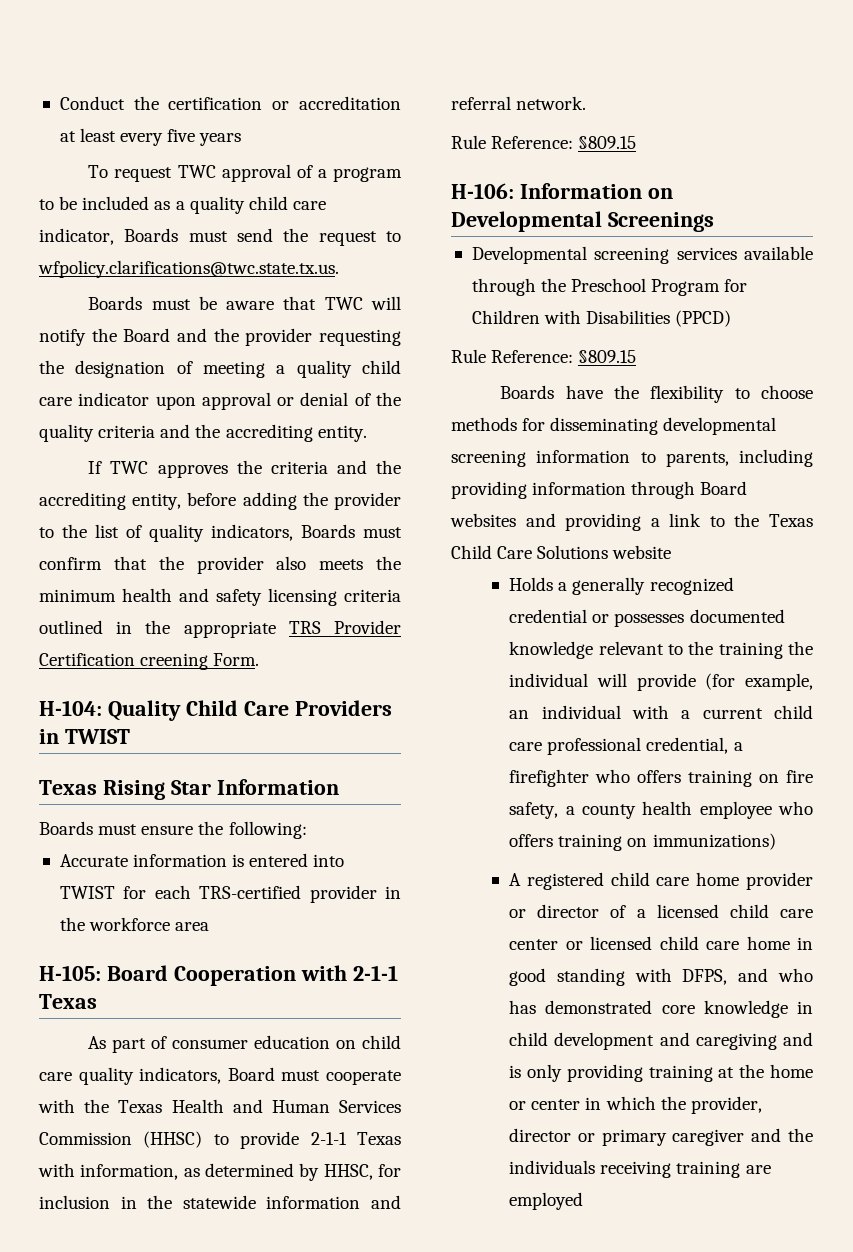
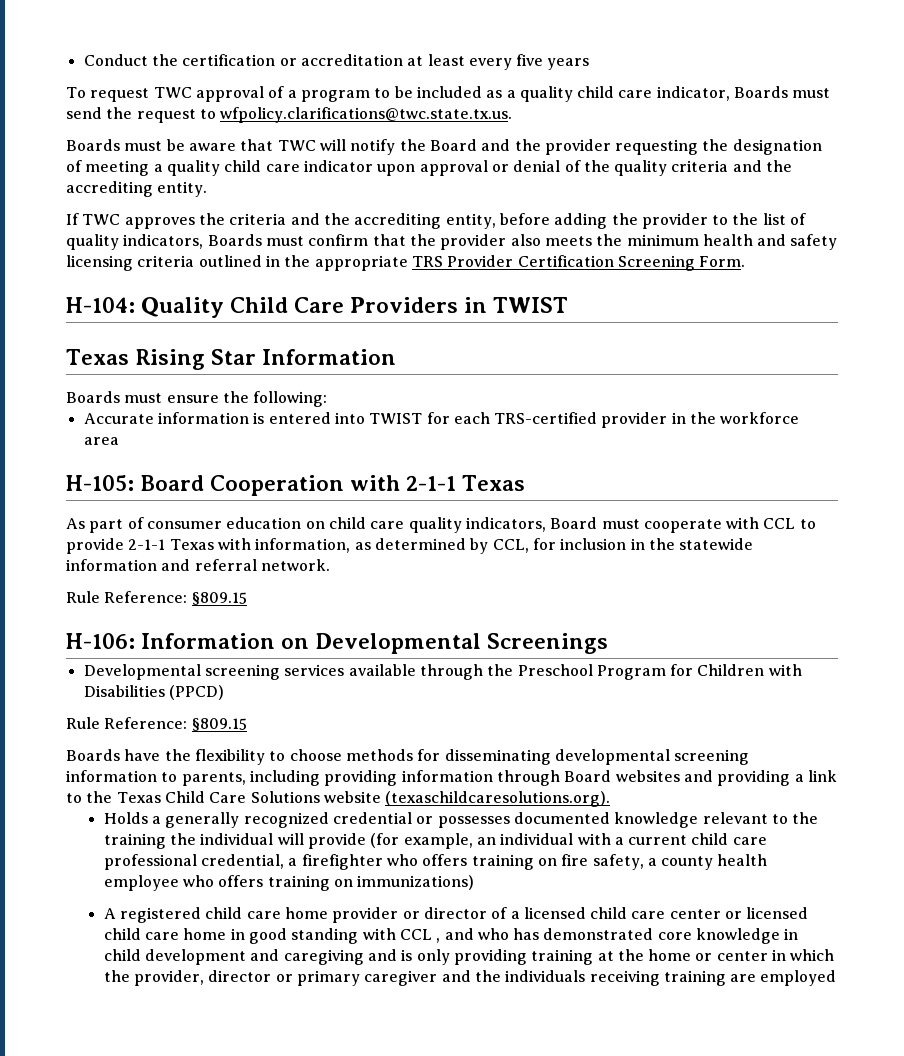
- If TWC approves the criteria and the accrediting entity, before adding the provider to the list of quality indicators, Boards must confirm that the provider also meets the minimum health and safety licensing criteria outlined in the appropriate TRS Provider Certification creening Form.
+ If TWC approves the criteria and the accrediting entity, before adding the provider to the list of quality indicators, Boards must confirm that the provider also meets the minimum health and safety licensing criteria outlined in the appropriate TRS Provider Certification Screening Form.
- As part of consumer education on child care quality indicators, Board must cooperate with the Texas Health and Human Services Commission (HHSC) to provide 2-1-1 Texas with information, as determined by HHSC, for inclusion in the statewide information and referral network.
+ As part of consumer education on child care quality indicators, Board must cooperate with CCL to provide 2-1-1 Texas with information, as determined by CCL, for inclusion in the statewide information and referral network.
- Boards have the flexibility to choose methods for disseminating developmental screening information to parents, including providing information through Board websites and providing a link to the Texas Child Care Solutions website
+ Boards have the flexibility to choose methods for disseminating developmental screening information to parents, including providing information through Board websites and providing a link to the Texas Child Care Solutions website (texaschildcaresolutions.org).
- A registered child care home provider or director of a licensed child care center or licensed child care home in good standing with DFPS, and who has demonstrated core knowledge in child development and caregiving and is only providing training at the home or center in which the provider, director or primary caregiver and the individuals receiving training are employed
+ A registered child care home provider or director of a licensed child care center or licensed child care home in good standing with CCL , and who has demonstrated core knowledge in child development and caregiving and is only providing training at the home or center in which the provider, director or primary caregiver and the individuals receiving training are employed

